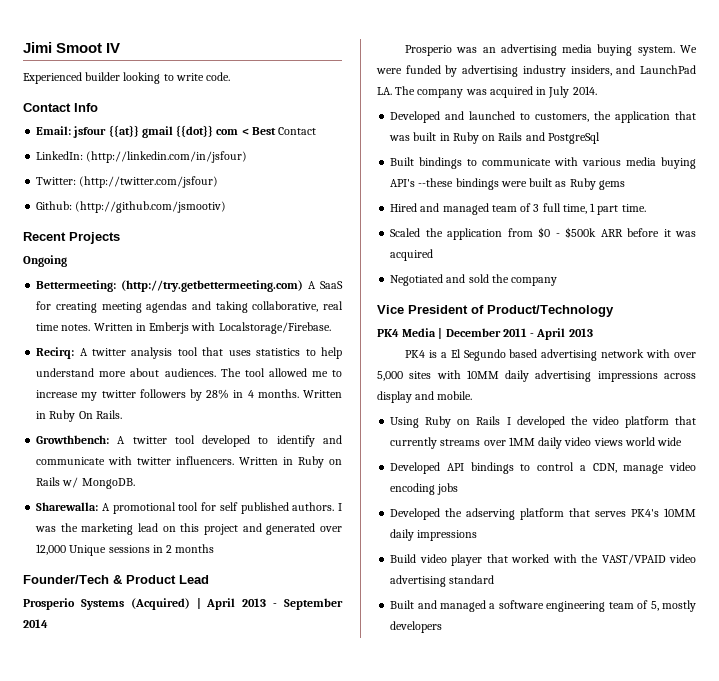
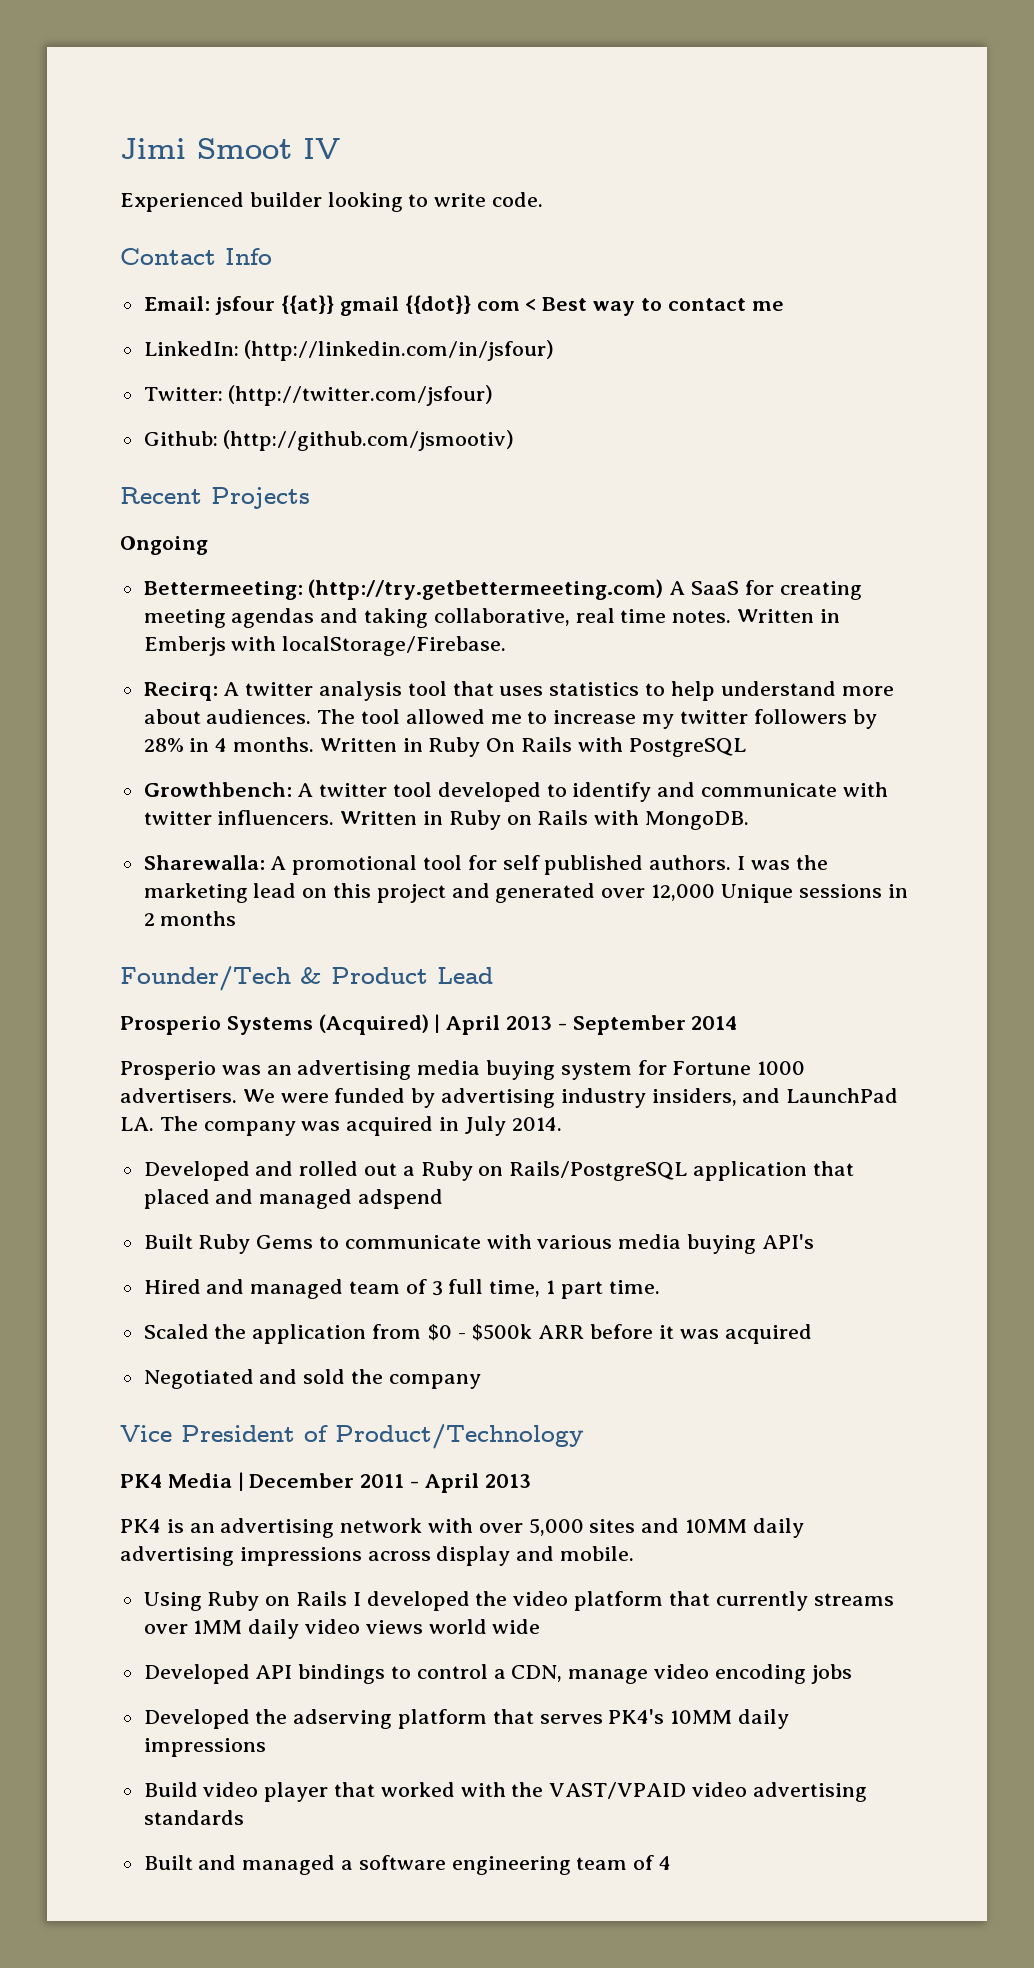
- Email: jsfour {{at}} gmail {{dot}} com < Best Contact
+ Email: jsfour {{at}} gmail {{dot}} com < Best way to contact me
- Written in Emberjs with Localstorage/Firebase.
+ Written in Emberjs with localStorage/Firebase.
- Written in Ruby On Rails.
+ Written in Ruby On Rails with PostgreSQL
- Written in Ruby on Rails w/ MongoDB.
+ Written in Ruby on Rails with MongoDB.
- Prosperio was an advertising media buying system.
+ Prosperio was an advertising media buying system for Fortune 1000 advertisers.
- Developed and launched to customers, the application that was built in Ruby on Rails and PostgreSql
- Built bindings to communicate with various media buying API's --these bindings were built as Ruby gems
+ Developed and rolled out a Ruby on Rails/PostgreSQL application that placed and managed adspend
+ Built Ruby Gems to communicate with various media buying API's
- PK4 is a El Segundo based advertising network with over 5,000 sites with 10MM daily advertising impressions across display and mobile.
+ PK4 is an advertising network with over 5,000 sites and 10MM daily advertising impressions across display and mobile.
- Build video player that worked with the VAST/VPAID video advertising standard
+ Build video player that worked with the VAST/VPAID video advertising standards
- Built and managed a software engineering team of 5, mostly developers
+ Built and managed a software engineering team of 4

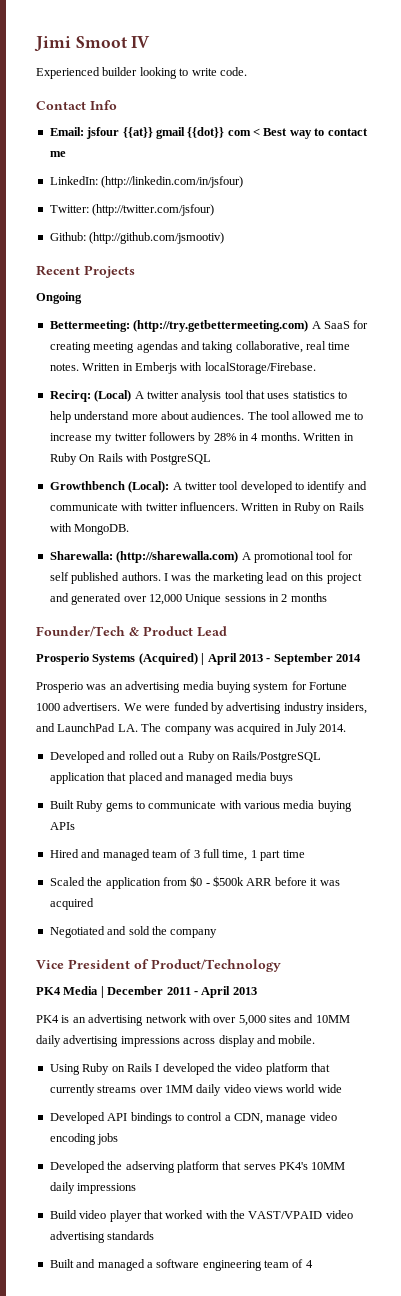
- Recirq: A twitter analysis tool that uses statistics to help understand more about audiences.
+ Recirq: (Local) A twitter analysis tool that uses statistics to help understand more about audiences.
- Growthbench: A twitter tool developed to identify and communicate with twitter influencers.
+ Growthbench (Local): A twitter tool developed to identify and communicate with twitter influencers.
- Sharewalla: A promotional tool for self published authors.
+ Sharewalla: (http://sharewalla.com) A promotional tool for self published authors.
- Developed and rolled out a Ruby on Rails/PostgreSQL application that placed and managed adspend
+ Developed and rolled out a Ruby on Rails/PostgreSQL application that placed and managed media buys
- Built Ruby Gems to communicate with various media buying API's
+ Built Ruby gems to communicate with various media buying APIs
- Hired and managed team of 3 full time, 1 part time.
+ Hired and managed team of 3 full time, 1 part time

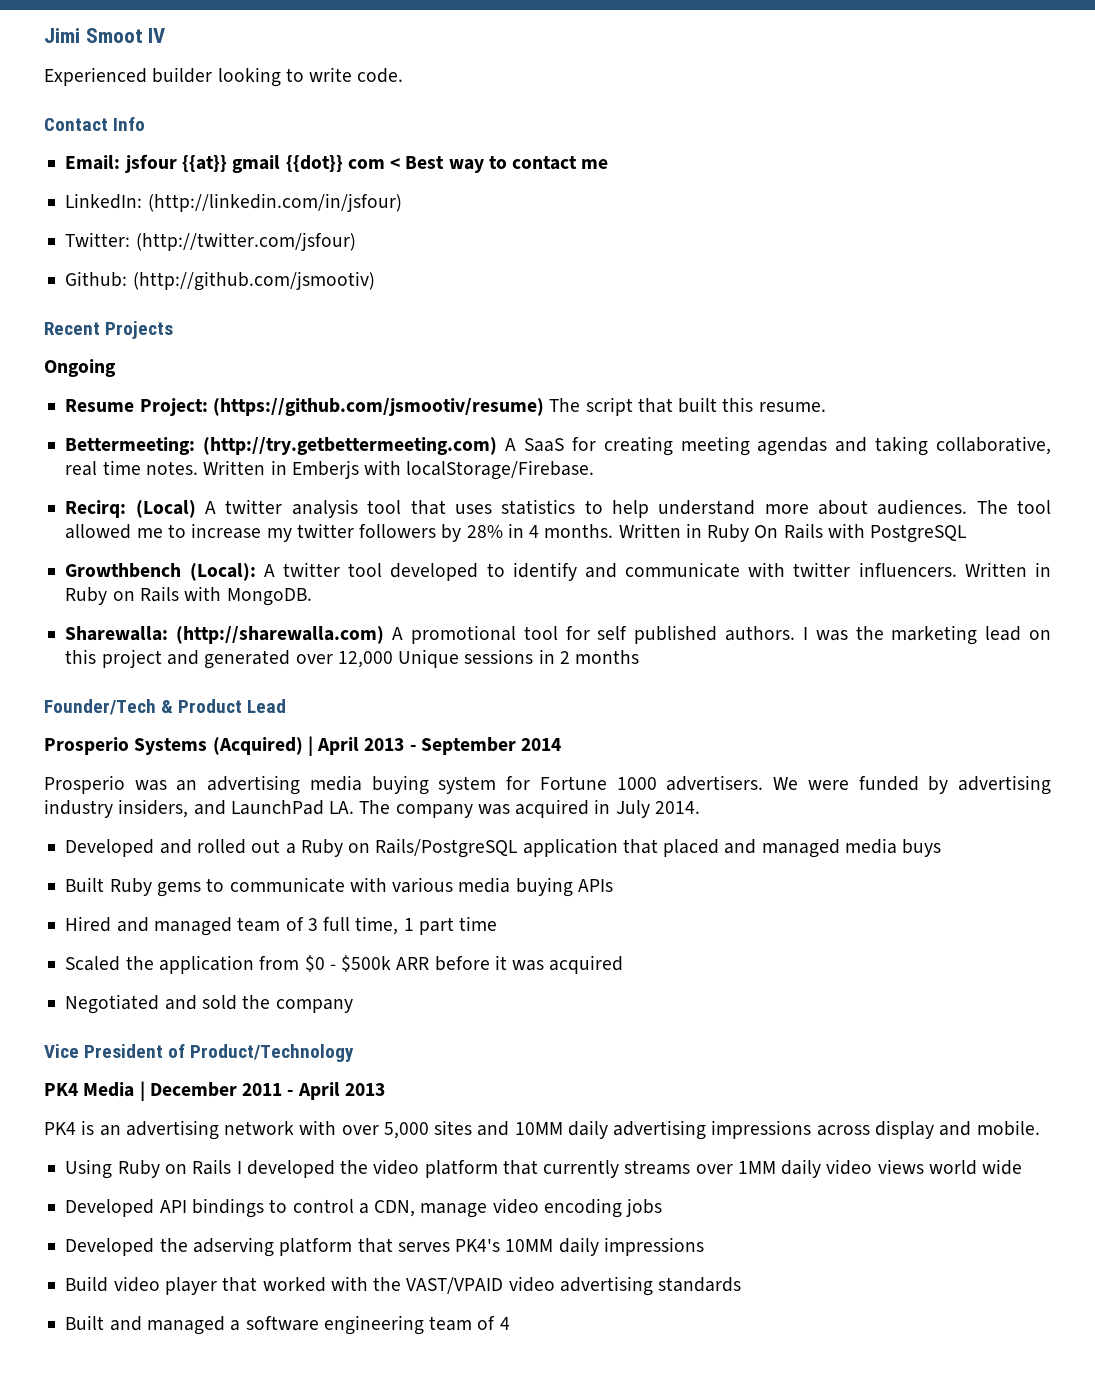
+ Resume Project: (https://github.com/jsmootiv/resume) The script that built this resume.

